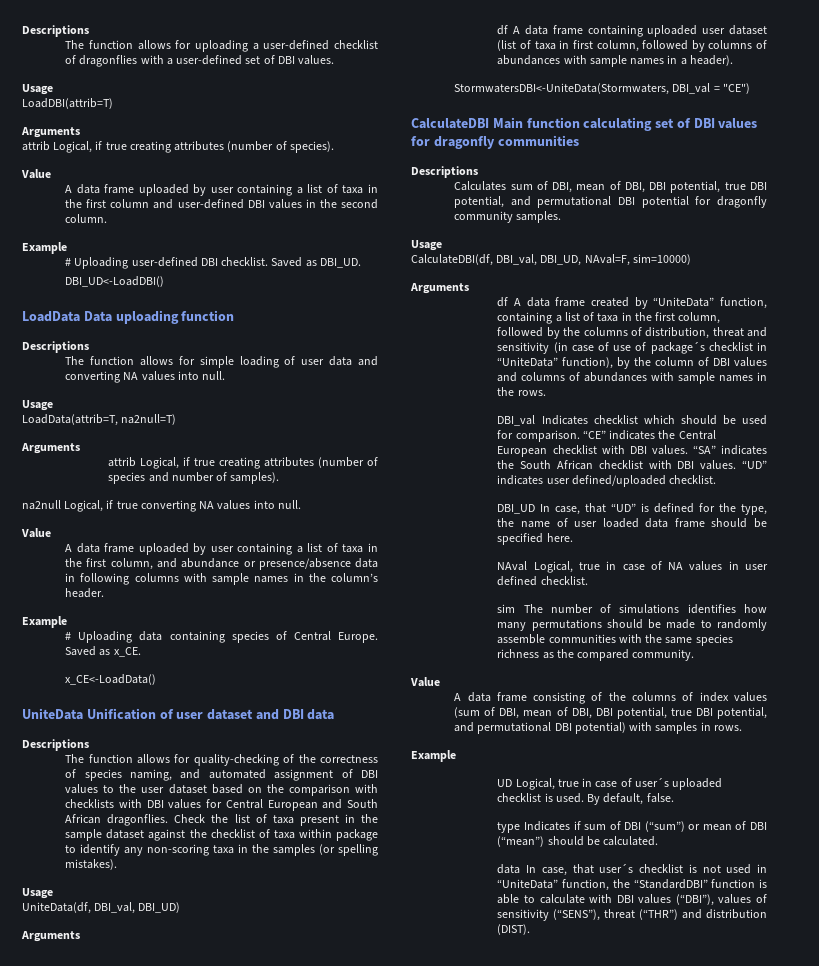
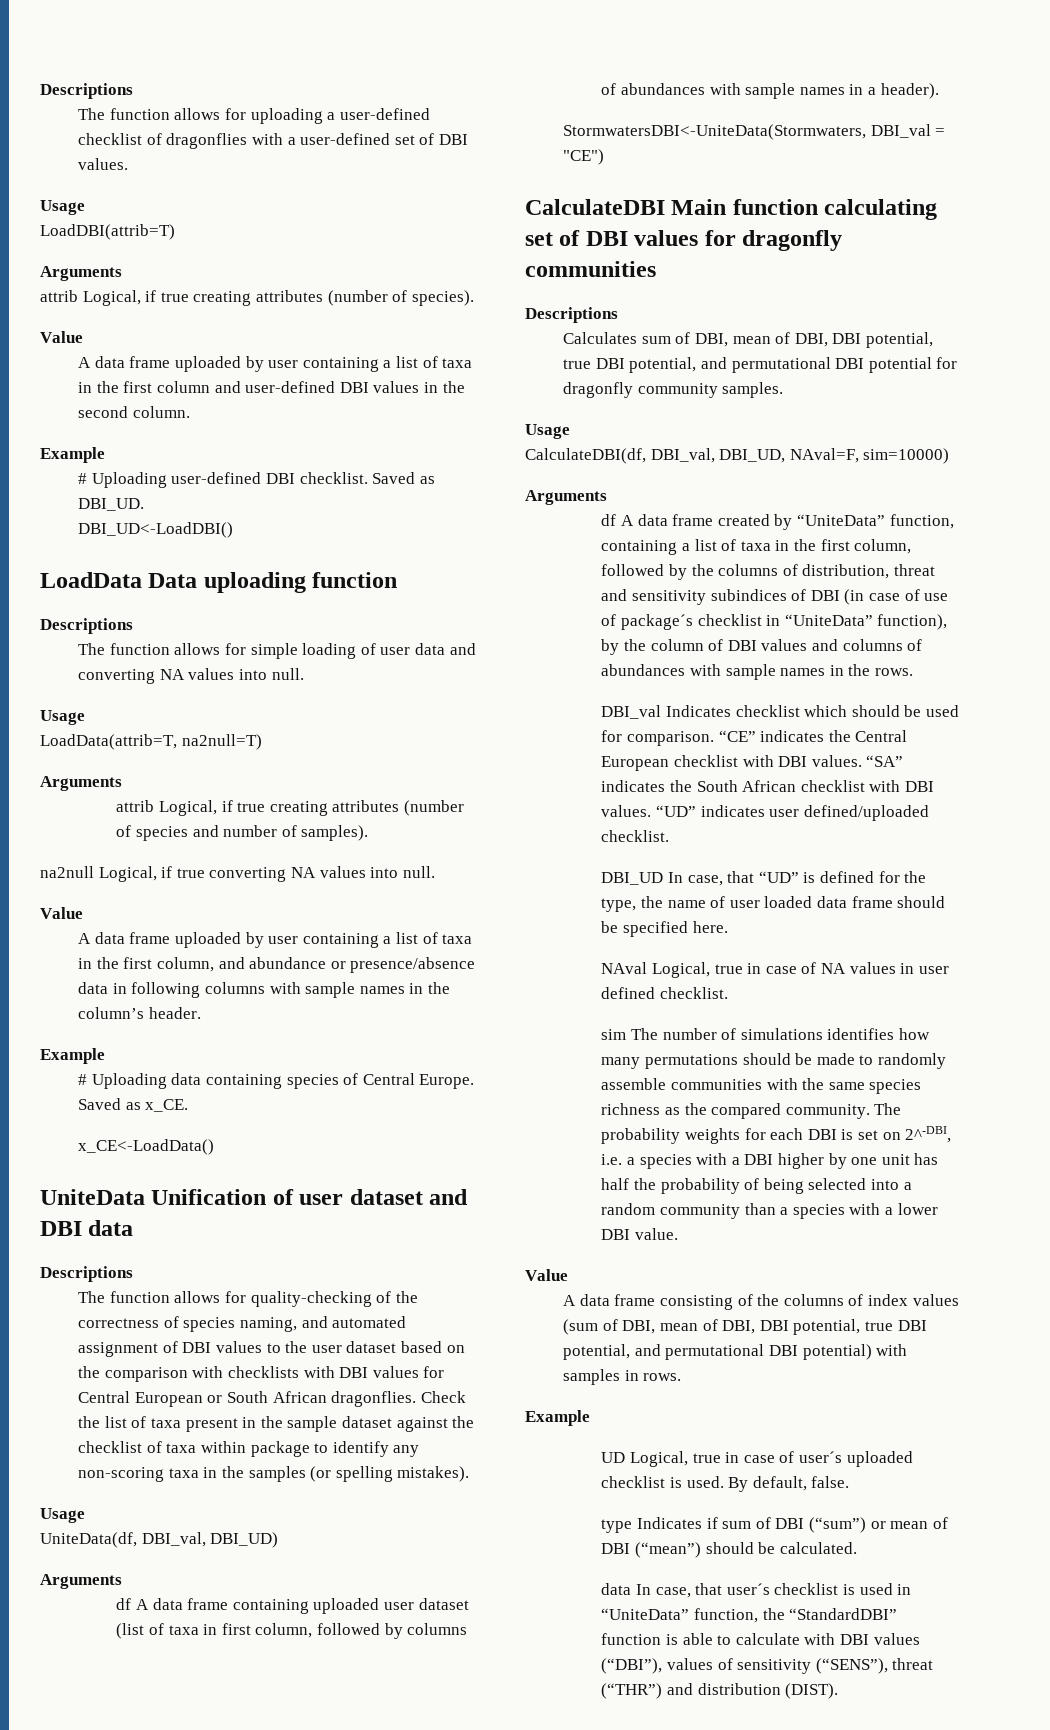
- The function allows for quality-checking of the correctness of species naming, and automated assignment of DBI values to the user dataset based on the comparison with checklists with DBI values for Central European and South African dragonflies.
+ The function allows for quality-checking of the correctness of species naming, and automated assignment of DBI values to the user dataset based on the comparison with checklists with DBI values for Central European or South African dragonflies.
- df A data frame created by “UniteData” function, containing a list of taxa in the first column, followed by the columns of distribution, threat and sensitivity (in case of use of package´s checklist in “UniteData” function), by the column of DBI values and columns of abundances with sample names in the rows.
+ df A data frame created by “UniteData” function, containing a list of taxa in the first column, followed by the columns of distribution, threat and sensitivity subindices of DBI (in case of use of package´s checklist in “UniteData” function), by the column of DBI values and columns of abundances with sample names in the rows.
+ The probability weights for each DBI is set on 2^-DBI, i.e. a species with a DBI higher by one unit has half the probability of being selected into a random community than a species with a lower DBI value.
- data In case, that user´s checklist is not used in “UniteData” function, the “StandardDBI” function is able to calculate with DBI values (“DBI”), values of sensitivity (“SENS”), threat (“THR”) and distribution (DIST).
+ data In case, that user´s checklist is used in “UniteData” function, the “StandardDBI” function is able to calculate with DBI values (“DBI”), values of sensitivity (“SENS”), threat (“THR”) and distribution (DIST).

